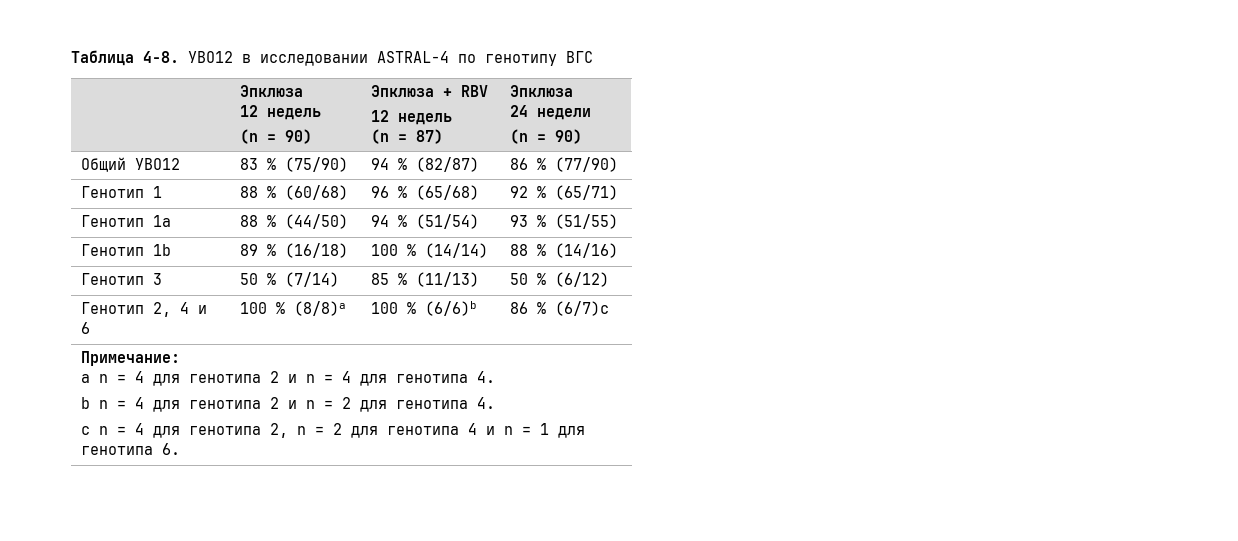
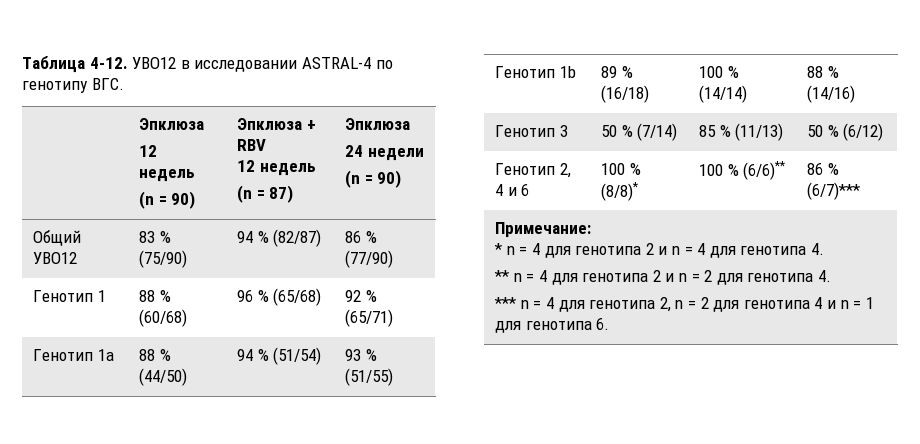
- Таблица 4-8.
+ Таблица 4-12.
- УВО12 в исследовании ASTRAL-4 по генотипу ВГС
+ УВО12 в исследовании ASTRAL-4 по генотипу ВГС.
- Генотип 2, 4 и 6 | 100 % (8/8)a | 100 % (6/6)b | 86 % (6/7)c
+ Генотип 2, 4 и 6 | 100 % (8/8)* | 100 % (6/6)** | 86 % (6/7)***
- a n = 4 для генотипа 2 и n = 4 для генотипа 4.
+ * n = 4 для генотипа 2 и n = 4 для генотипа 4.
- b n = 4 для генотипа 2 и n = 2 для генотипа 4.
+ ** n = 4 для генотипа 2 и n = 2 для генотипа 4.
- c n = 4 для генотипа 2, n = 2 для генотипа 4 и n = 1 для генотипа 6.
+ *** n = 4 для генотипа 2, n = 2 для генотипа 4 и n = 1 для генотипа 6.

